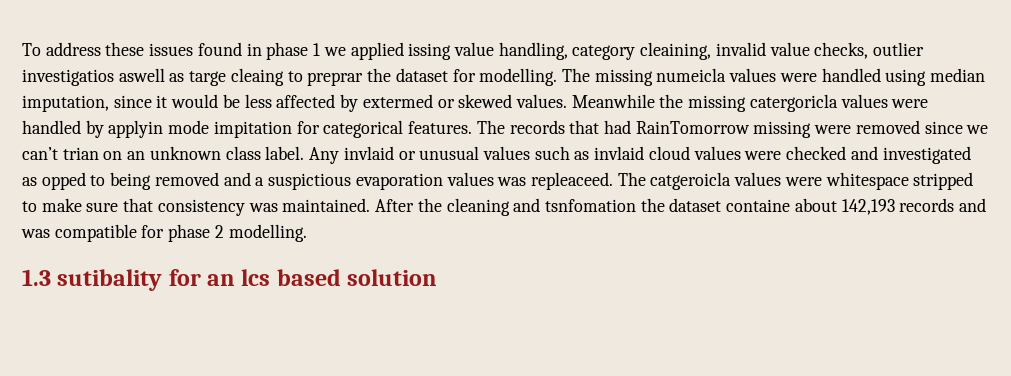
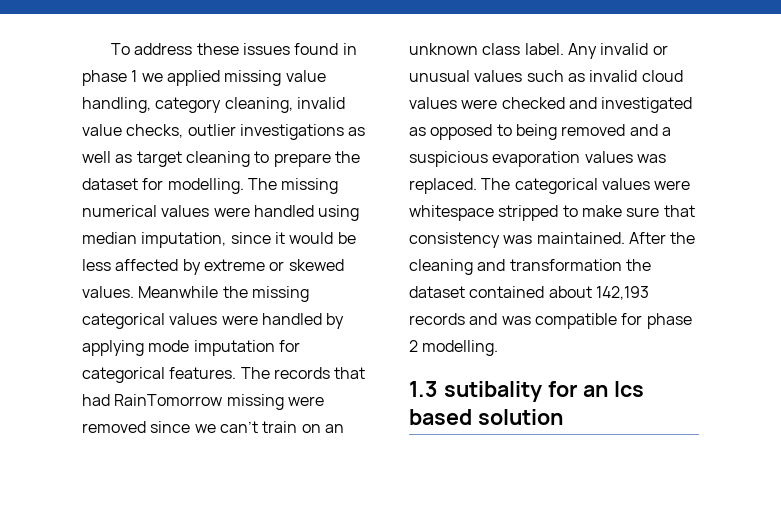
- To address these issues found in phase 1 we applied issing value handling, category cleaining, invalid value checks, outlier investigatios aswell as targe cleaing to preprar the dataset for modelling.
+ To address these issues found in phase 1 we applied missing value handling, category cleaning, invalid value checks, outlier investigations as well as target cleaning to prepare the dataset for modelling.
- The missing numeicla values were handled using median imputation, since it would be less affected by extermed or skewed values.
+ The missing numerical values were handled using median imputation, since it would be less affected by extreme or skewed values.
- Meanwhile the missing catergoricla values were handled by applyin mode impitation for categorical features.
+ Meanwhile the missing categorical values were handled by applying mode imputation for categorical features.
- The records that had RainTomorrow missing were removed since we can’t trian on an unknown class label.
+ The records that had RainTomorrow missing were removed since we can’t train on an unknown class label.
- Any invlaid or unusual values such as invlaid cloud values were checked and investigated as opped to being removed and a suspictious evaporation values was repleaceed. The catgeroicla values were whitespace stripped to make sure that consistency was maintained.
+ Any invalid or unusual values such as invalid cloud values were checked and investigated as opposed to being removed and a suspicious evaporation values was replaced. The categorical values were whitespace stripped to make sure that consistency was maintained.
- After the cleaning and tsnfomation the dataset containe about 142,193 records and was compatible for phase 2 modelling.
+ After the cleaning and transformation the dataset contained about 142,193 records and was compatible for phase 2 modelling.

